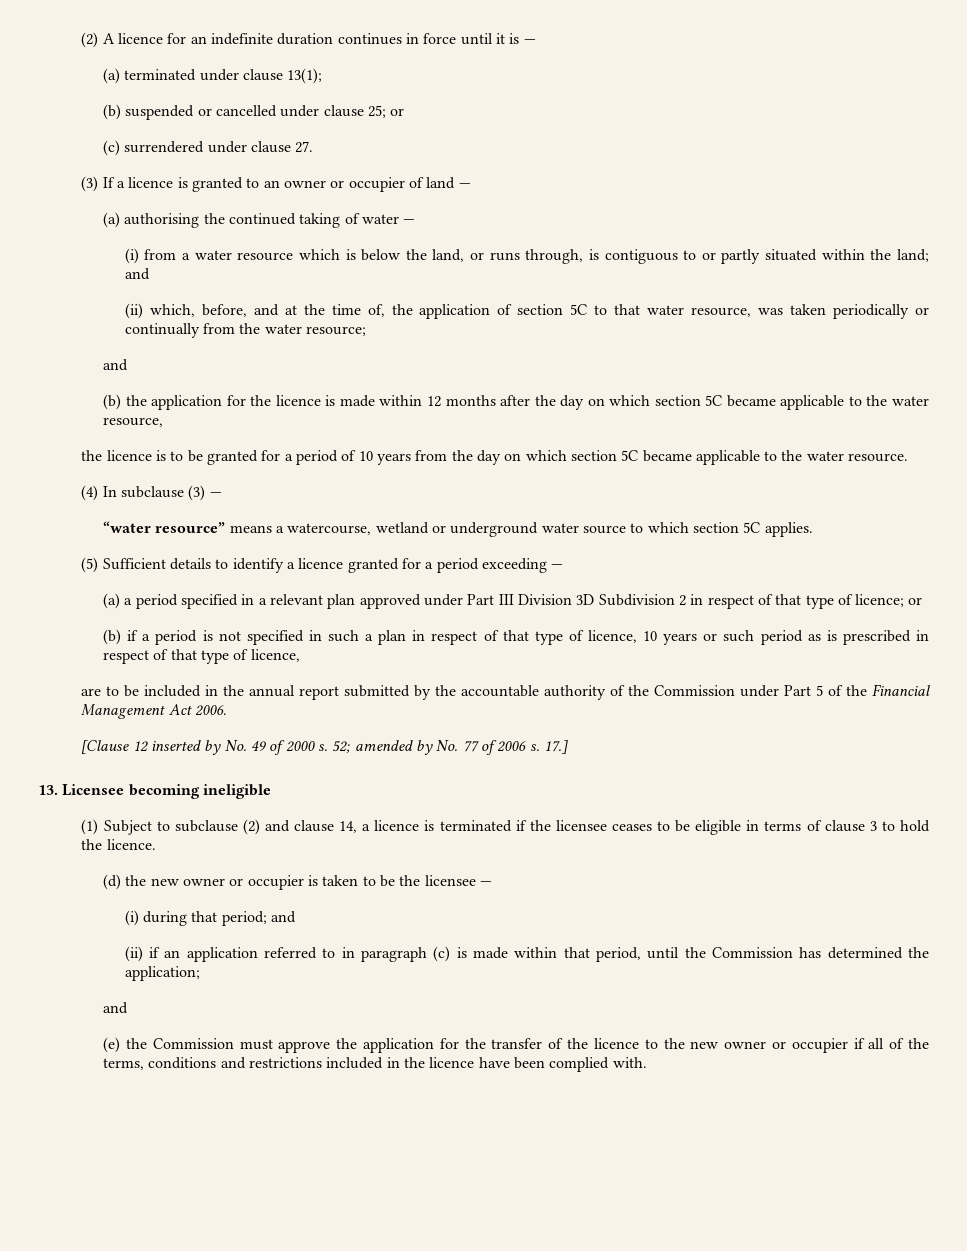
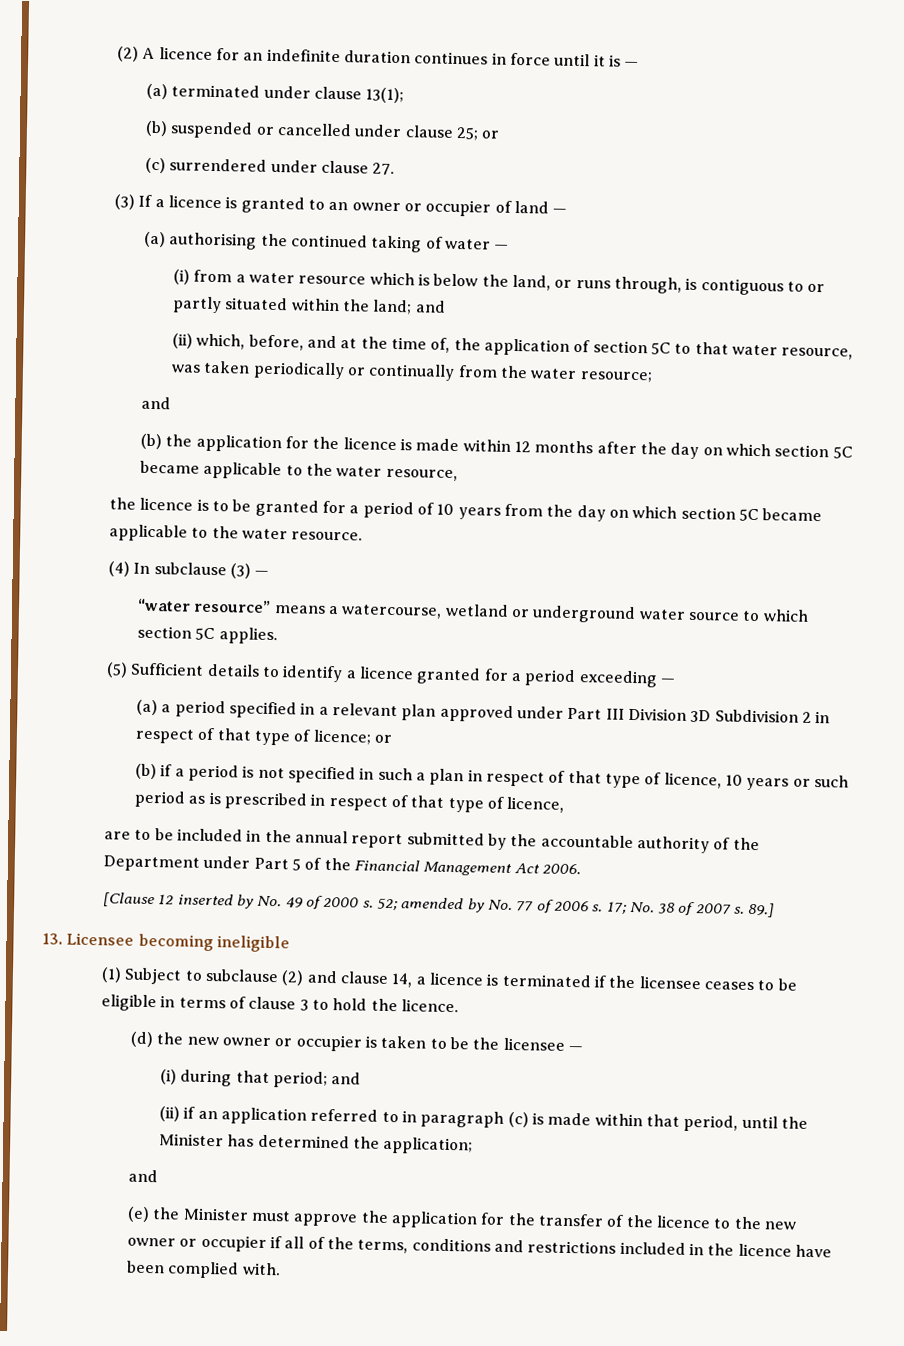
- are to be included in the annual report submitted by the accountable authority of the Commission under Part 5 of the Financial Management Act 2006.
+ are to be included in the annual report submitted by the accountable authority of the Department under Part 5 of the Financial Management Act 2006.
- 17.]
+ 17; No. 38 of 2007 s. 89.]
- (ii) if an application referred to in paragraph (c) is made within that period, until the Commission has determined the application;
+ (ii) if an application referred to in paragraph (c) is made within that period, until the Minister has determined the application;
- (e) the Commission must approve the application for the transfer of the licence to the new owner or occupier if all of the terms, conditions and restrictions included in the licence have been complied with.
+ (e) the Minister must approve the application for the transfer of the licence to the new owner or occupier if all of the terms, conditions and restrictions included in the licence have been complied with.

